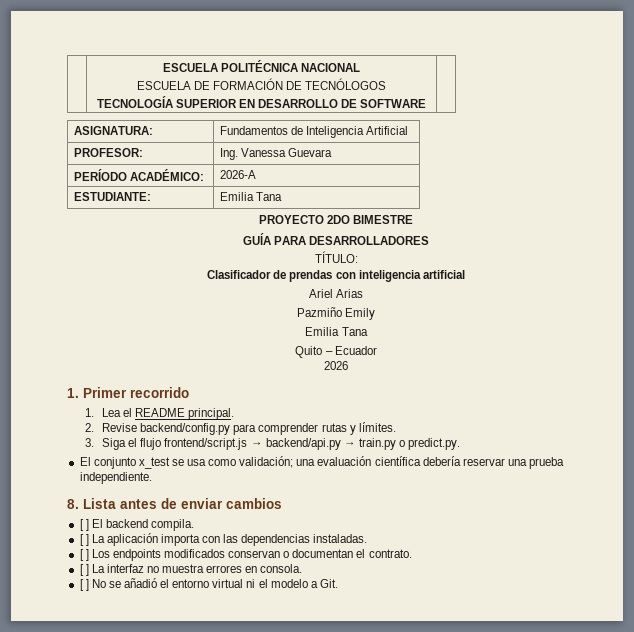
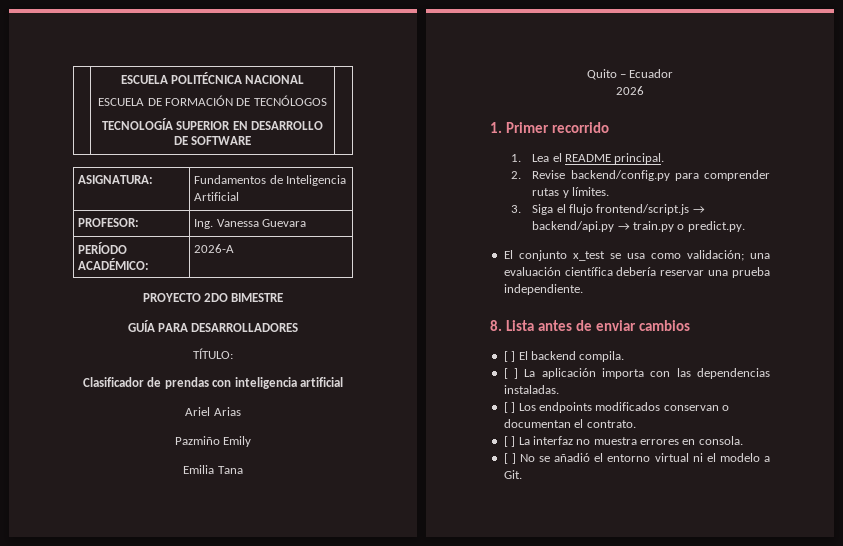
- ESTUDIANTE: | Emilia Tana

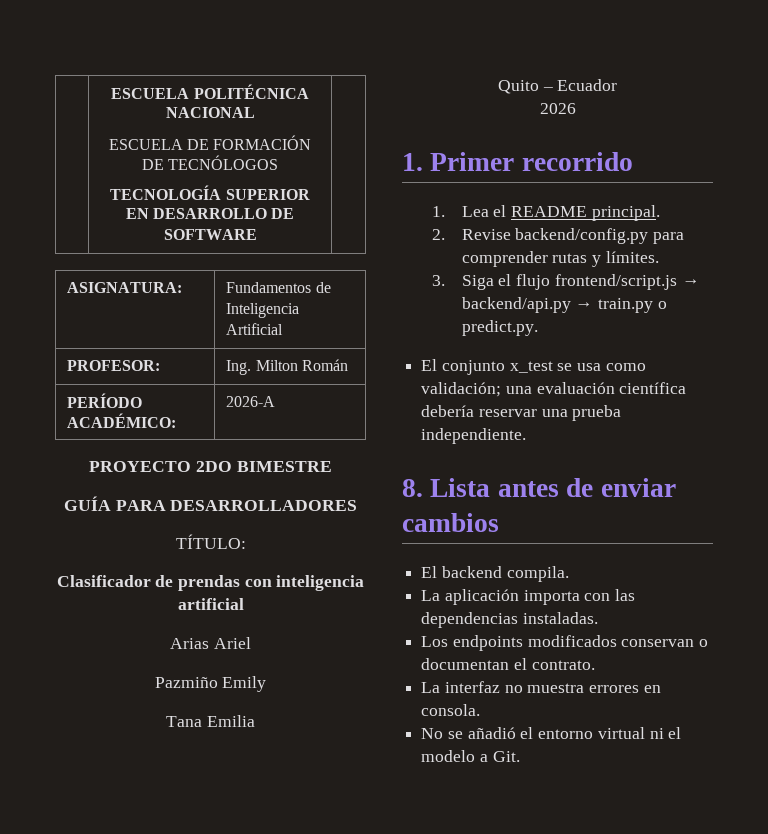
- PROFESOR: | Ing. Vanessa Guevara
+ PROFESOR: | Ing. Milton Román
- Ariel Arias
+ Arias Ariel
- Emilia Tana
+ Tana Emilia
- [ ] El backend compila.
+ El backend compila.
- [ ] La aplicación importa con las dependencias instaladas.
+ La aplicación importa con las dependencias instaladas.
- [ ] Los endpoints modificados conservan o documentan el contrato.
+ Los endpoints modificados conservan o documentan el contrato.
- [ ] La interfaz no muestra errores en consola.
+ La interfaz no muestra errores en consola.
- [ ] No se añadió el entorno virtual ni el modelo a Git.
+ No se añadió el entorno virtual ni el modelo a Git.

